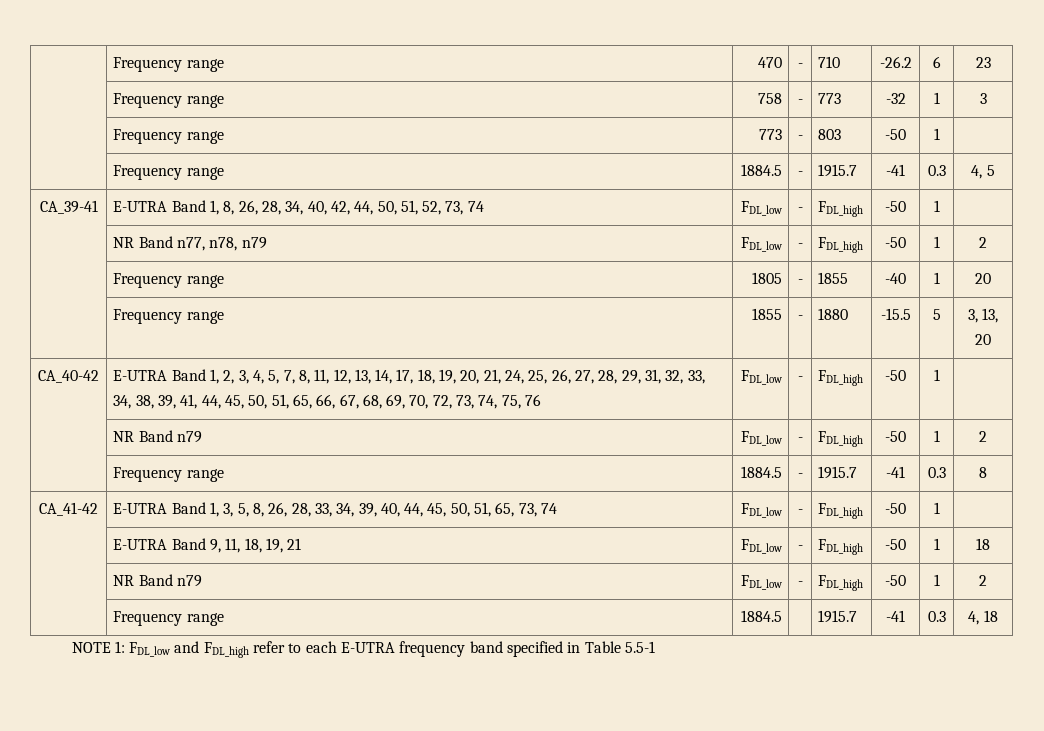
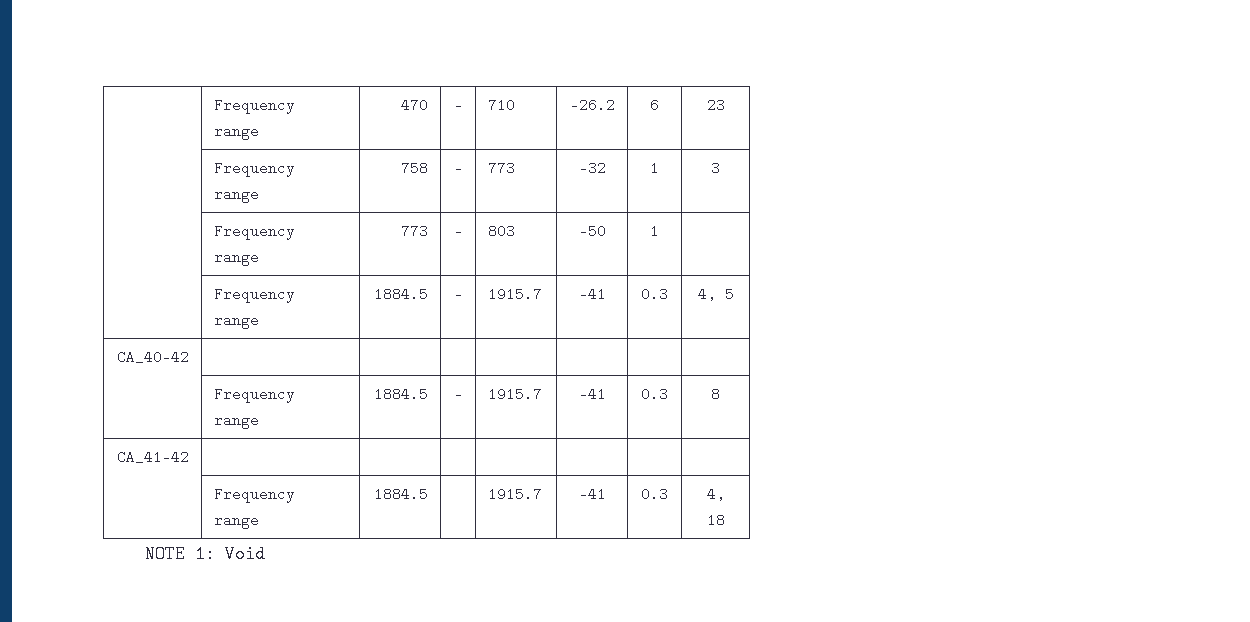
- CA_39-41 | E-UTRA Band 1, 8, 26, 28, 34, 40, 42, 44, 50, 51, 52, 73, 74 | FDL_low | - | FDL_high | -50 | 1 |
- | NR Band n77, n78, n79 | FDL_low | - | FDL_high | -50 | 1 | 2
- | Frequency range | 1805 | - | 1855 | -40 | 1 | 20
- | Frequency range | 1855 | - | 1880 | -15.5 | 5 | 3, 13, 20
- CA_40-42 | E-UTRA Band 1, 2, 3, 4, 5, 7, 8, 11, 12, 13, 14, 17, 18, 19, 20, 21, 24, 25, 26, 27, 28, 29, 31, 32, 33, 34, 38, 39, 41, 44, 45, 50, 51, 65, 66, 67, 68, 69, 70, 72, 73, 74, 75, 76 | FDL_low | - | FDL_high | -50 | 1 |
- | NR Band n79 | FDL_low | - | FDL_high | -50 | 1 | 2
+ CA_40-42 | | | | | | |
- CA_41-42 | E-UTRA Band 1, 3, 5, 8, 26, 28, 33, 34, 39, 40, 44, 45, 50, 51, 65, 73, 74 | FDL_low | - | FDL_high | -50 | 1 |
- | E-UTRA Band 9, 11, 18, 19, 21 | FDL_low | - | FDL_high | -50 | 1 | 18
- | NR Band n79 | FDL_low | - | FDL_high | -50 | 1 | 2
+ CA_41-42 | | | | | | |
- NOTE 1: FDL_low and FDL_high refer to each E-UTRA frequency band specified in Table 5.5-1
+ NOTE 1: Void

